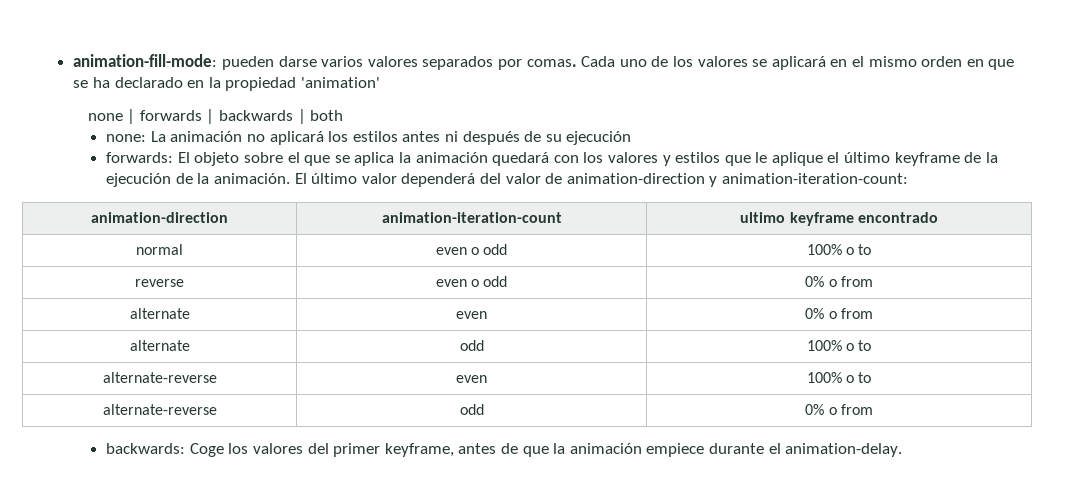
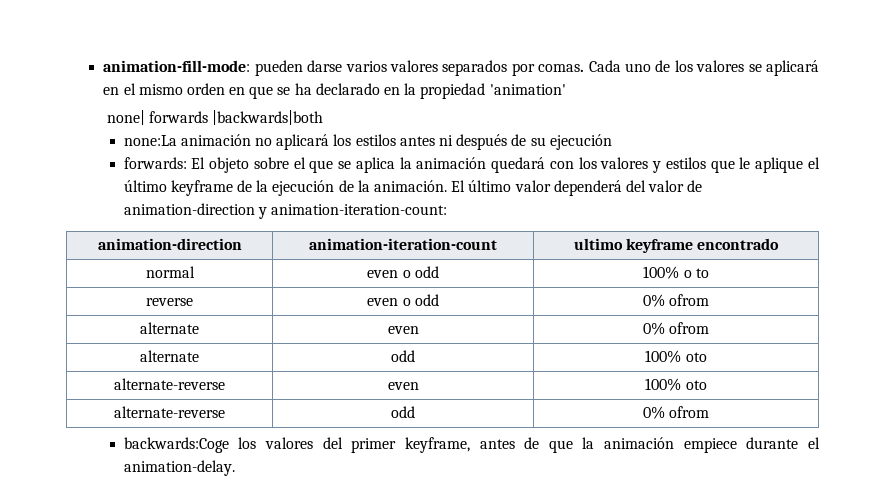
- none | forwards | backwards | both
- none: La animación no aplicará los estilos antes ni después de su ejecución
+ none| forwards |backwards|both
+ none:La animación no aplicará los estilos antes ni después de su ejecución
- reverse | even o odd | 0% o from
+ reverse | even o odd | 0% ofrom
- alternate | even | 0% o from
+ alternate | even | 0% ofrom
- alternate | odd | 100% o to
+ alternate | odd | 100% oto
- alternate-reverse | even | 100% o to
+ alternate-reverse | even | 100% oto
- alternate-reverse | odd | 0% o from
- backwards: Coge los valores del primer keyframe, antes de que la animación empiece durante el animation-delay.
+ alternate-reverse | odd | 0% ofrom
+ backwards:Coge los valores del primer keyframe, antes de que la animación empiece durante el animation-delay.

